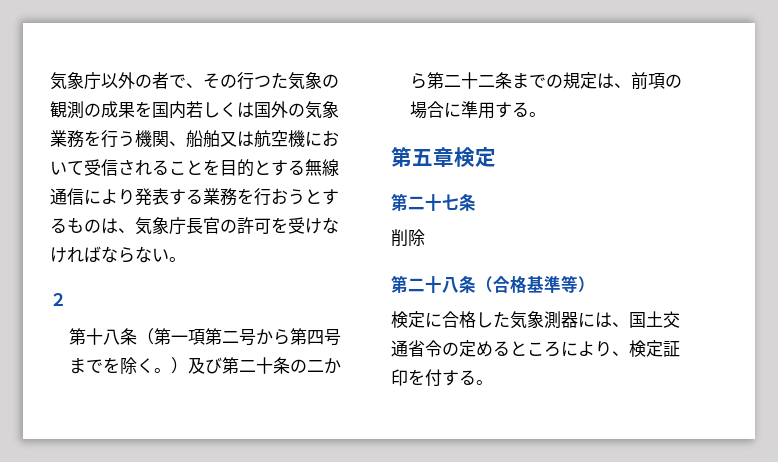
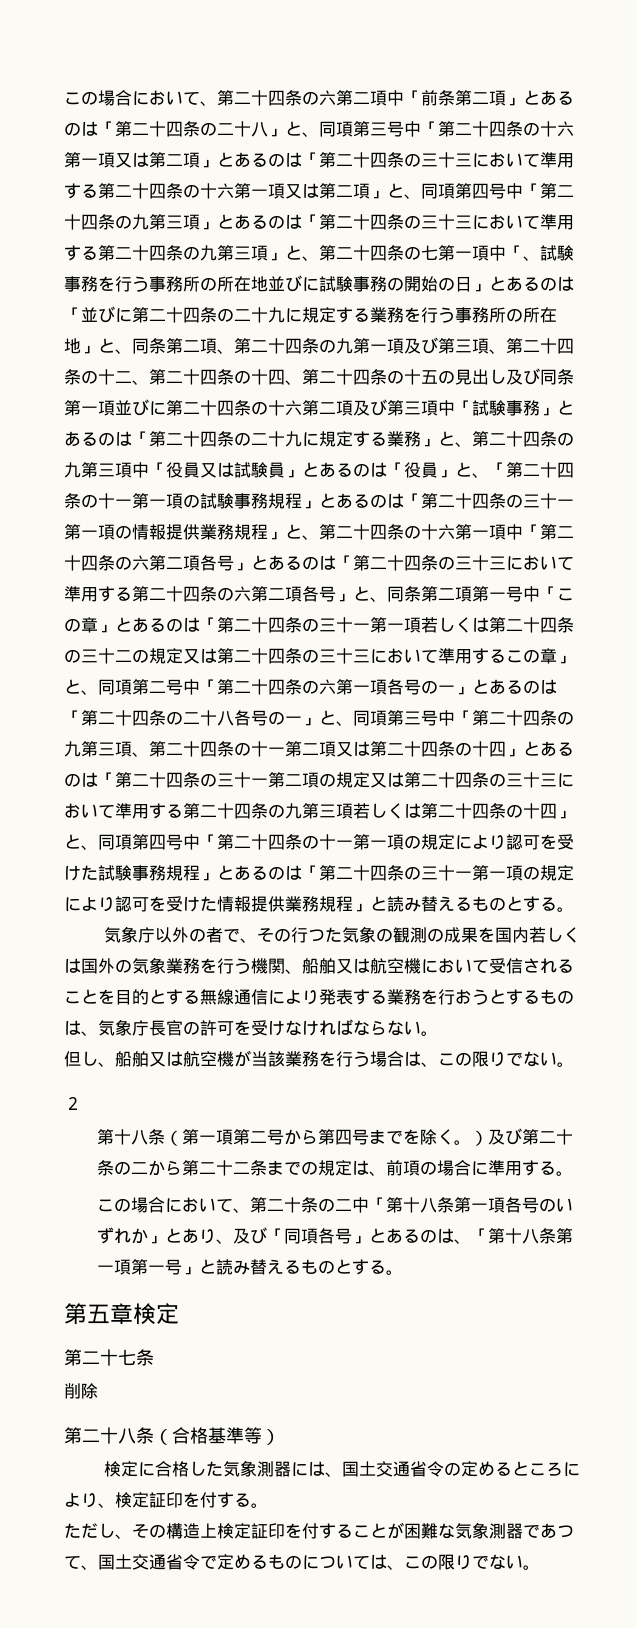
+ この場合において、第二十四条の六第二項中「前条第二項」とあるのは「第二十四条の二十八」と、同項第三号中「第二十四条の十六第一項又は第二項」とあるのは「第二十四条の三十三において準用する第二十四条の十六第一項又は第二項」と、同項第四号中「第二十四条の九第三項」とあるのは「第二十四条の三十三において準用する第二十四条の九第三項」と、第二十四条の七第一項中「、試験事務を行う事務所の所在地並びに試験事務の開始の日」とあるのは「並びに第二十四条の二十九に規定する業務を行う事務所の所在地」と、同条第二項、第二十四条の九第一項及び第三項、第二十四条の十二、第二十四条の十四、第二十四条の十五の見出し及び同条第一項並びに第二十四条の十六第二項及び第三項中「試験事務」とあるのは「第二十四条の二十九に規定する業務」と、第二十四条の九第三項中「役員又は試験員」とあるのは「役員」と、「第二十四条の十一第一項の試験事務規程」とあるのは「第二十四条の三十一第一項の情報提供業務規程」と、第二十四条の十六第一項中「第二十四条の六第二項各号」とあるのは「第二十四条の三十三において準用する第二十四条の六第二項各号」と、同条第二項第一号中「この章」とあるのは「第二十四条の三十一第一項若しくは第二十四条の三十二の規定又は第二十四条の三十三において準用するこの章」と、同項第二号中「第二十四条の六第一項各号の一」とあるのは「第二十四条の二十八各号の一」と、同項第三号中「第二十四条の九第三項、第二十四条の十一第二項又は第二十四条の十四」とあるのは「第二十四条の三十一第二項の規定又は第二十四条の三十三において準用する第二十四条の九第三項若しくは第二十四条の十四」と、同項第四号中「第二十四条の十一第一項の規定により認可を受けた試験事務規程」とあるのは「第二十四条の三十一第一項の規定により認可を受けた情報提供業務規程」と読み替えるものとする。
+ 但し、船舶又は航空機が当該業務を行う場合は、この限りでない。
+ この場合において、第二十条の二中「第十八条第一項各号のいずれか」とあり、及び「同項各号」とあるのは、「第十八条第一項第一号」と読み替えるものとする。
+ ただし、その構造上検定証印を付することが困難な気象測器であつて、国土交通省令で定めるものについては、この限りでない。

